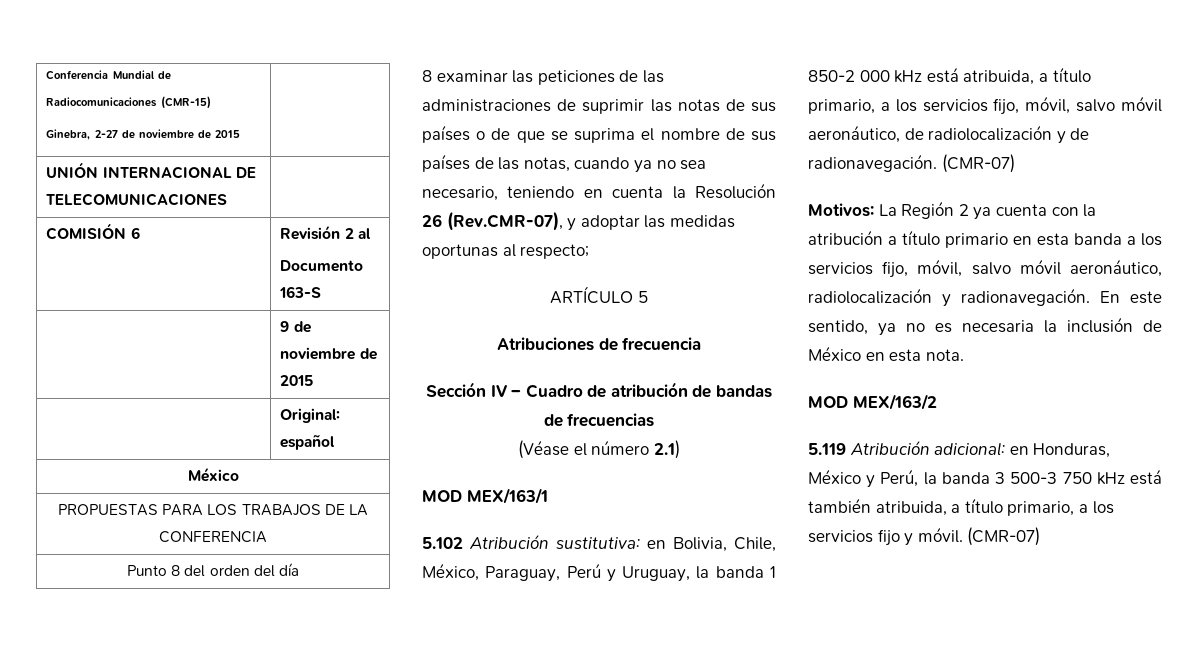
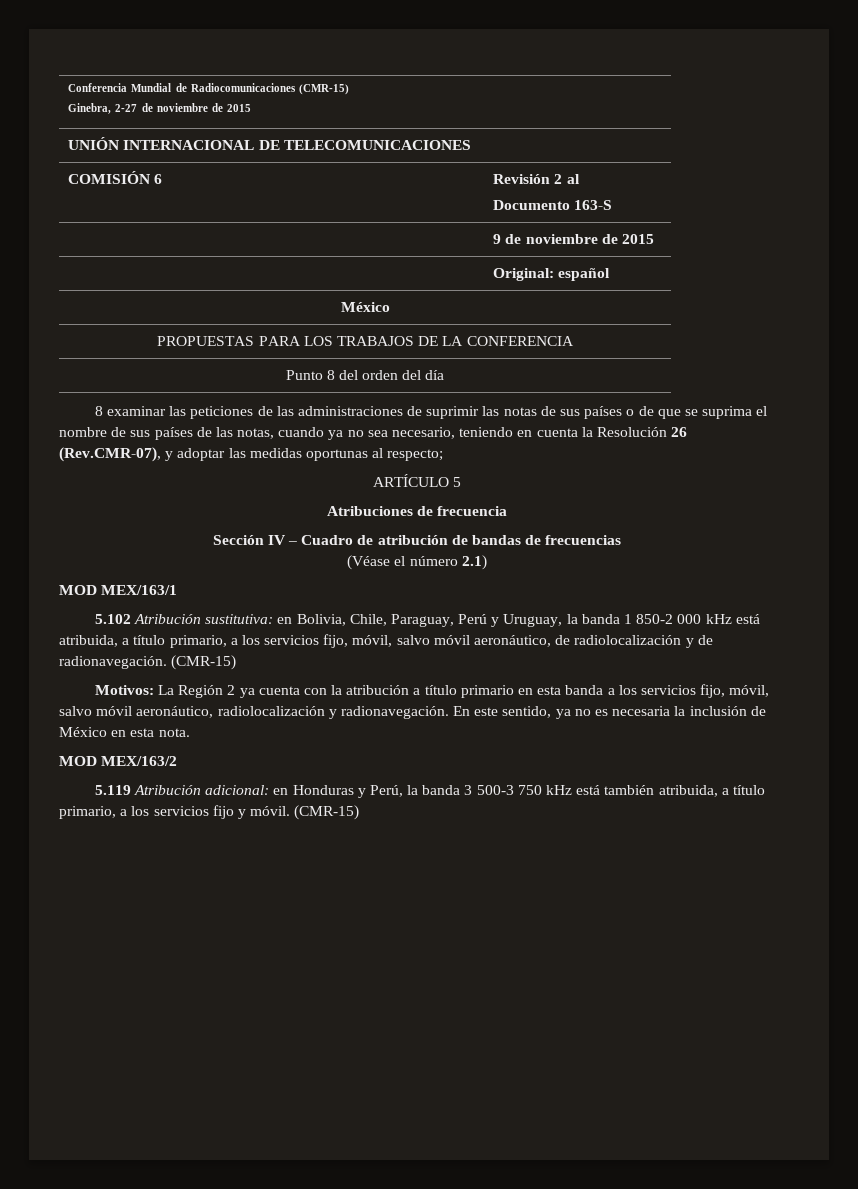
- 5.102 Atribución sustitutiva: en Bolivia, Chile, México, Paraguay, Perú y Uruguay, la banda 1 850-2 000 kHz está atribuida, a título primario, a los servicios fijo, móvil, salvo móvil aeronáutico, de radiolocalización y de radionavegación. (CMR-07)
+ 5.102 Atribución sustitutiva: en Bolivia, Chile, Paraguay, Perú y Uruguay, la banda 1 850-2 000 kHz está atribuida, a título primario, a los servicios fijo, móvil, salvo móvil aeronáutico, de radiolocalización y de radionavegación. (CMR-15)
- 5.119 Atribución adicional: en Honduras, México y Perú, la banda 3 500-3 750 kHz está también atribuida, a título primario, a los servicios fijo y móvil. (CMR-07)
+ 5.119 Atribución adicional: en Honduras y Perú, la banda 3 500-3 750 kHz está también atribuida, a título primario, a los servicios fijo y móvil. (CMR-15)

